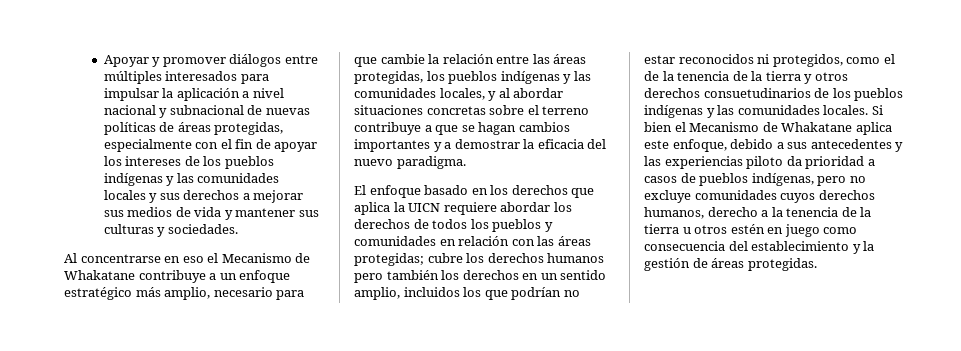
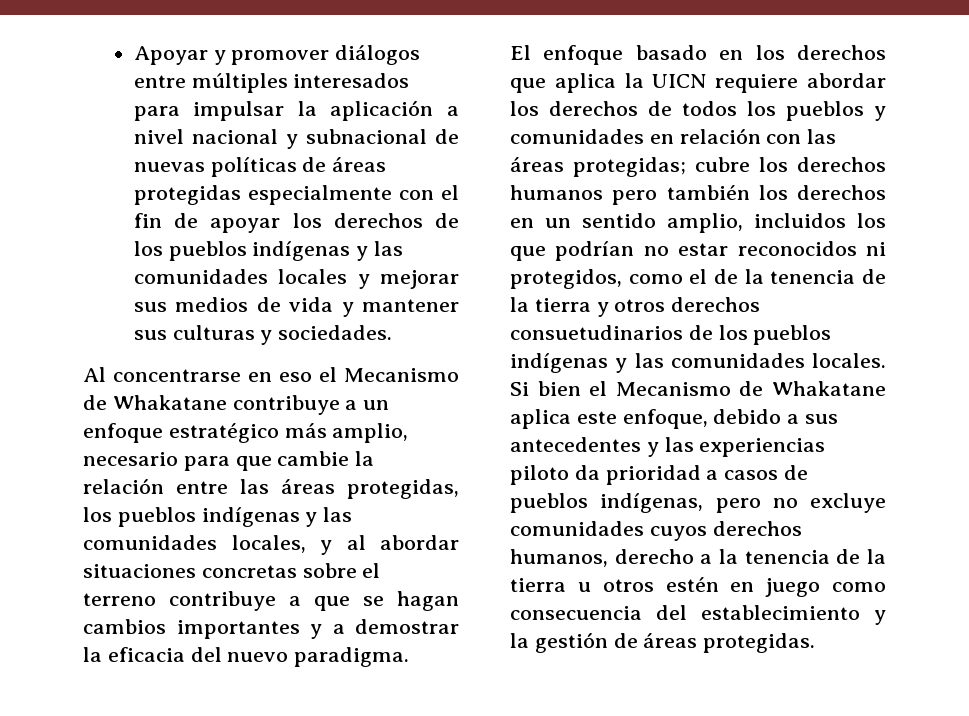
- Apoyar y promover diálogos entre múltiples interesados para impulsar la aplicación a nivel nacional y subnacional de nuevas políticas de áreas protegidas, especialmente con el fin de apoyar los intereses de los pueblos indígenas y las comunidades locales y sus derechos a mejorar sus medios de vida y mantener sus culturas y sociedades.
+ Apoyar y promover diálogos entre múltiples interesados para impulsar la aplicación a nivel nacional y subnacional de nuevas políticas de áreas protegidas especialmente con el fin de apoyar los derechos de los pueblos indígenas y las comunidades locales y mejorar sus medios de vida y mantener sus culturas y sociedades.

